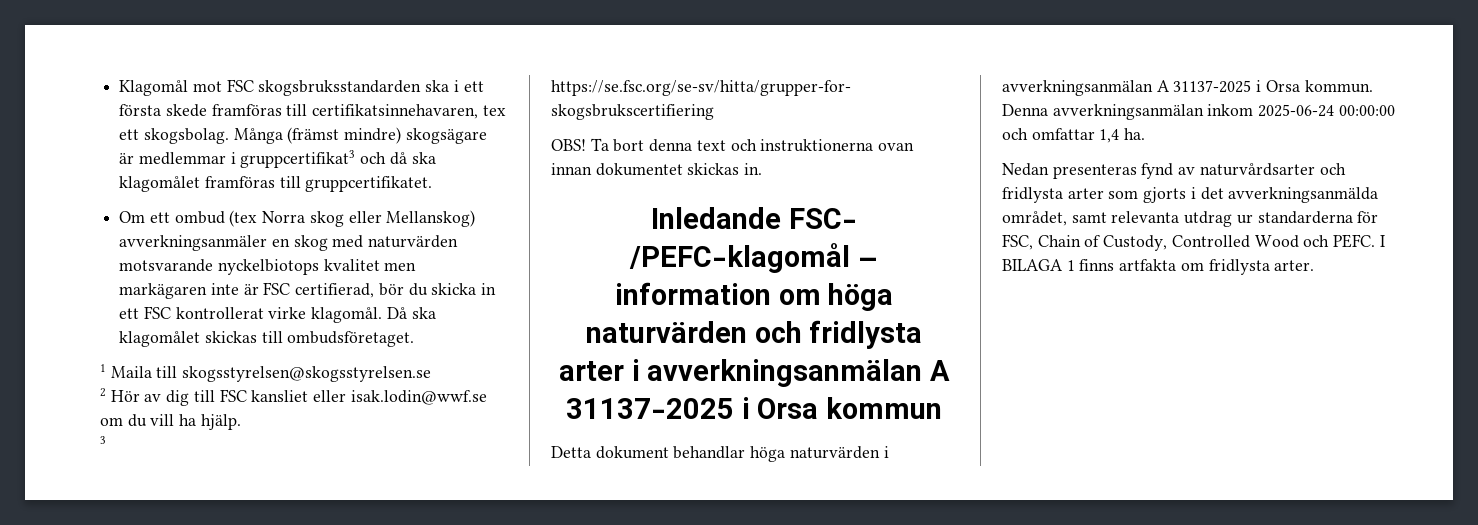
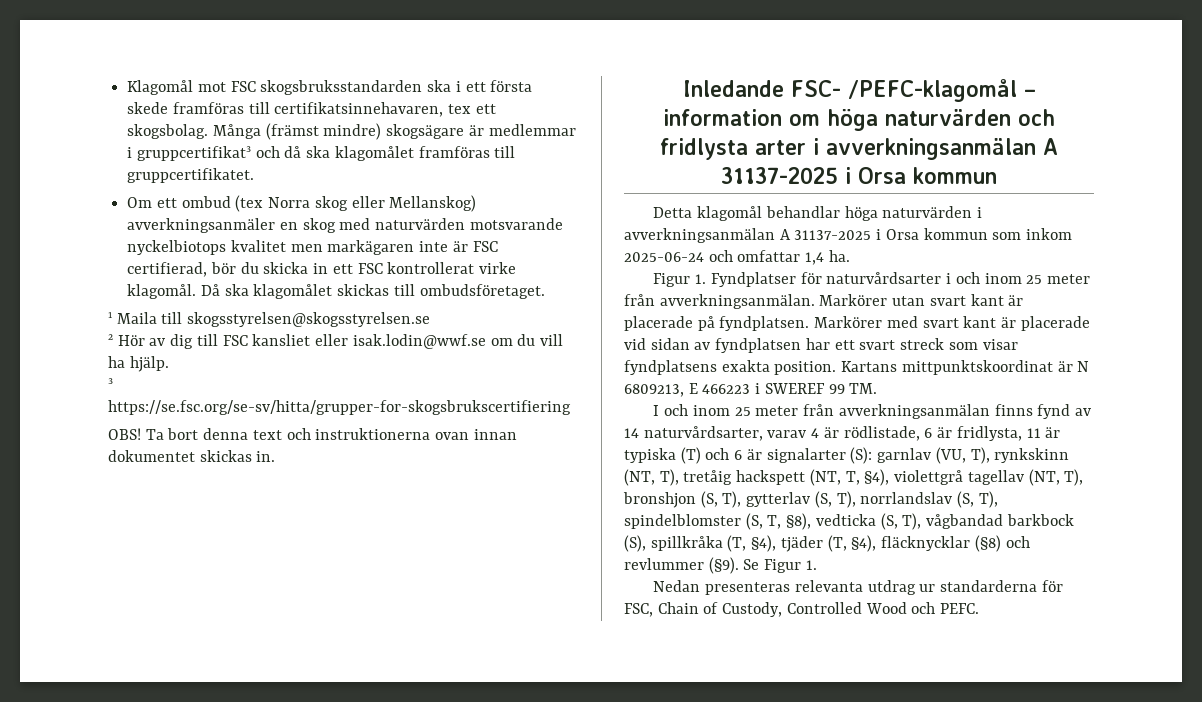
- Detta dokument behandlar höga naturvärden i avverkningsanmälan A 31137-2025 i Orsa kommun. Denna avverkningsanmälan inkom 2025-06-24 00:00:00 och omfattar 1,4 ha.
+ Detta klagomål behandlar höga naturvärden i avverkningsanmälan A 31137-2025 i Orsa kommun som inkom 2025-06-24 och omfattar 1,4 ha.
- Nedan presenteras fynd av naturvårdsarter och fridlysta arter som gjorts i det avverkningsanmälda området, samt relevanta utdrag ur standarderna för FSC, Chain of Custody, Controlled Wood och PEFC. I BILAGA 1 finns artfakta om fridlysta arter.
+ Figur 1. Fyndplatser för naturvårdsarter i och inom 25 meter från avverkningsanmälan. Markörer utan svart kant är placerade på fyndplatsen. Markörer med svart kant är placerade vid sidan av fyndplatsen har ett svart streck som visar fyndplatsens exakta position. Kartans mittpunktskoordinat är N 6809213, E 466223 i SWEREF 99 TM.
+ I och inom 25 meter från avverkningsanmälan finns fynd av 14 naturvårdsarter, varav 4 är rödlistade, 6 är fridlysta, 11 är typiska (T) och 6 är signalarter (S): garnlav (VU, T), rynkskinn (NT, T), tretåig hackspett (NT, T, §4), violettgrå tagellav (NT, T), bronshjon (S, T), gytterlav (S, T), norrlandslav (S, T), spindelblomster (S, T, §8), vedticka (S, T), vågbandad barkbock (S), spillkråka (T, §4), tjäder (T, §4), fläcknycklar (§8) och revlummer (§9). Se Figur 1.
+ Nedan presenteras relevanta utdrag ur standarderna för FSC, Chain of Custody, Controlled Wood och PEFC.

